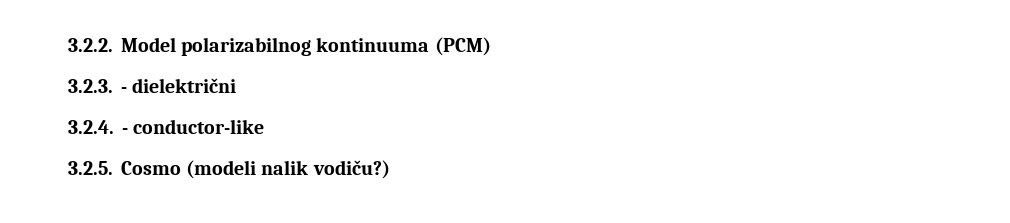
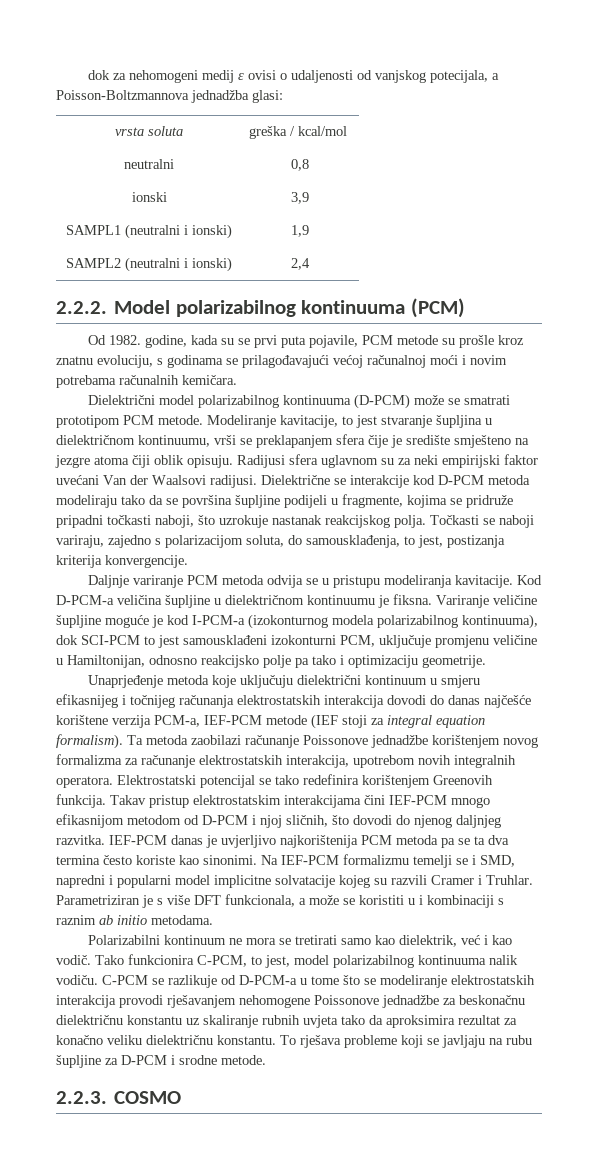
- 3.2.2. Model polarizabilnog kontinuuma (PCM)
- 3.2.3. - dielektrični
- 3.2.4. - conductor-like
- 3.2.5. Cosmo (modeli nalik vodiču?)
+ dok za nehomogeni medij ε ovisi o udaljenosti od vanjskog potecijala, a Poisson-Boltzmannova jednadžba glasi:
+ vrsta soluta | greška / kcal/mol
+ neutralni | 0,8
+ ionski | 3,9
+ SAMPL1 (neutralni i ionski) | 1,9
+ SAMPL2 (neutralni i ionski) | 2,4
+ 2.2.2. Model polarizabilnog kontinuuma (PCM)
+ Od 1982. godine, kada su se prvi puta pojavile, PCM metode su prošle kroz znatnu evoluciju, s godinama se prilagođavajući većoj računalnoj moći i novim potrebama računalnih kemičara.
+ Dielektrični model polarizabilnog kontinuuma (D-PCM) može se smatrati prototipom PCM metode. Modeliranje kavitacije, to jest stvaranje šupljina u dielektričnom kontinuumu, vrši se preklapanjem sfera čije je središte smješteno na jezgre atoma čiji oblik opisuju. Radijusi sfera uglavnom su za neki empirijski faktor uvećani Van der Waalsovi radijusi. Dielektrične se interakcije kod D-PCM metoda modeliraju tako da se površina šupljine podijeli u fragmente, kojima se pridruže pripadni točkasti naboji, što uzrokuje nastanak reakcijskog polja. Točkasti se naboji variraju, zajedno s polarizacijom soluta, do samousklađenja, to jest, postizanja kriterija konvergencije.
+ Daljnje variranje PCM metoda odvija se u pristupu modeliranja kavitacije. Kod D-PCM-a veličina šupljine u dielektričnom kontinuumu je fiksna. Variranje veličine šupljine moguće je kod I-PCM-a (izokonturnog modela polarizabilnog kontinuuma), dok SCI-PCM to jest samousklađeni izokonturni PCM, uključuje promjenu veličine u Hamiltonijan, odnosno reakcijsko polje pa tako i optimizaciju geometrije.
+ Unaprjeđenje metoda koje uključuju dielektrični kontinuum u smjeru efikasnijeg i točnijeg računanja elektrostatskih interakcija dovodi do danas najčešće korištene verzija PCM-a, IEF-PCM metode (IEF stoji za integral equation formalism). Ta metoda zaobilazi računanje Poissonove jednadžbe korištenjem novog formalizma za računanje elektrostatskih interakcija, upotrebom novih integralnih operatora. Elektrostatski potencijal se tako redefinira korištenjem Greenovih funkcija. Takav pristup elektrostatskim interakcijama čini IEF-PCM mnogo efikasnijom metodom od D-PCM i njoj sličnih, što dovodi do njenog daljnjeg razvitka. IEF-PCM danas je uvjerljivo najkorištenija PCM metoda pa se ta dva termina često koriste kao sinonimi. Na IEF-PCM formalizmu temelji se i SMD, napredni i popularni model implicitne solvatacije kojeg su razvili Cramer i Truhlar. Parametriziran je s više DFT funkcionala, a može se koristiti u i kombinaciji s raznim ab initio metodama.
+ Polarizabilni kontinuum ne mora se tretirati samo kao dielektrik, već i kao vodič. Tako funkcionira C-PCM, to jest, model polarizabilnog kontinuuma nalik vodiču. C-PCM se razlikuje od D-PCM-a u tome što se modeliranje elektrostatskih interakcija provodi rješavanjem nehomogene Poissonove jednadžbe za beskonačnu dielektričnu konstantu uz skaliranje rubnih uvjeta tako da aproksimira rezultat za konačno veliku dielektričnu konstantu. To rješava probleme koji se javljaju na rubu šupljine za D-PCM i srodne metode.
+ 2.2.3. COSMO

